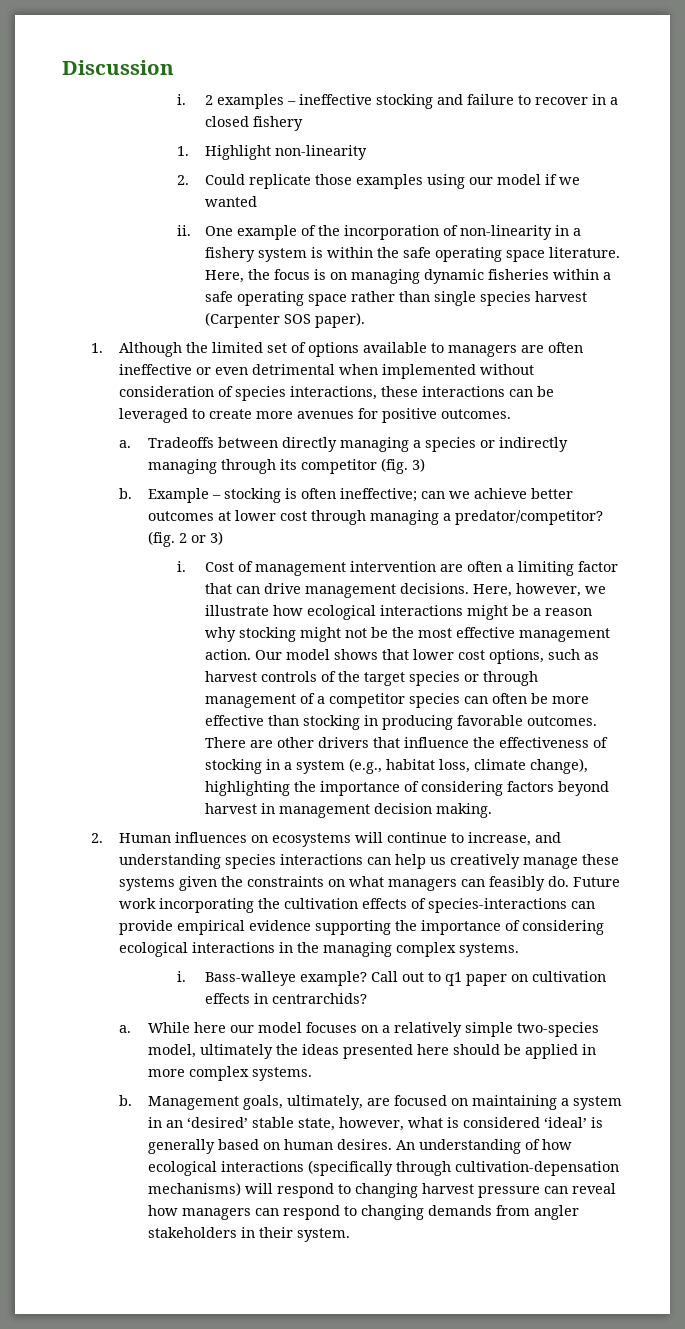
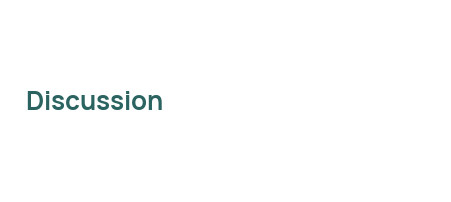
- i. 2 examples – ineffective stocking and failure to recover in a closed fishery
- 1. Highlight non-linearity
- 2. Could replicate those examples using our model if we wanted
- ii. One example of the incorporation of non-linearity in a fishery system is within the safe operating space literature. Here, the focus is on managing dynamic fisheries within a safe operating space rather than single species harvest (Carpenter SOS paper).
- 1. Although the limited set of options available to managers are often ineffective or even detrimental when implemented without consideration of species interactions, these interactions can be leveraged to create more avenues for positive outcomes.
- a. Tradeoffs between directly managing a species or indirectly managing through its competitor (fig. 3)
- b. Example – stocking is often ineffective; can we achieve better outcomes at lower cost through managing a predator/competitor? (fig. 2 or 3)
- i. Cost of management intervention are often a limiting factor that can drive management decisions. Here, however, we illustrate how ecological interactions might be a reason why stocking might not be the most effective management action. Our model shows that lower cost options, such as harvest controls of the target species or through management of a competitor species can often be more effective than stocking in producing favorable outcomes. There are other drivers that influence the effectiveness of stocking in a system (e.g., habitat loss, climate change), highlighting the importance of considering factors beyond harvest in management decision making.
- 2. Human influences on ecosystems will continue to increase, and understanding species interactions can help us creatively manage these systems given the constraints on what managers can feasibly do. Future work incorporating the cultivation effects of species-interactions can provide empirical evidence supporting the importance of considering ecological interactions in the managing complex systems.
- i. Bass-walleye example? Call out to q1 paper on cultivation effects in centrarchids?
- a. While here our model focuses on a relatively simple two-species model, ultimately the ideas presented here should be applied in more complex systems.
- b. Management goals, ultimately, are focused on maintaining a system in an ‘desired’ stable state, however, what is considered ‘ideal’ is generally based on human desires. An understanding of how ecological interactions (specifically through cultivation-depensation mechanisms) will respond to changing harvest pressure can reveal how managers can respond to changing demands from angler stakeholders in their system.

